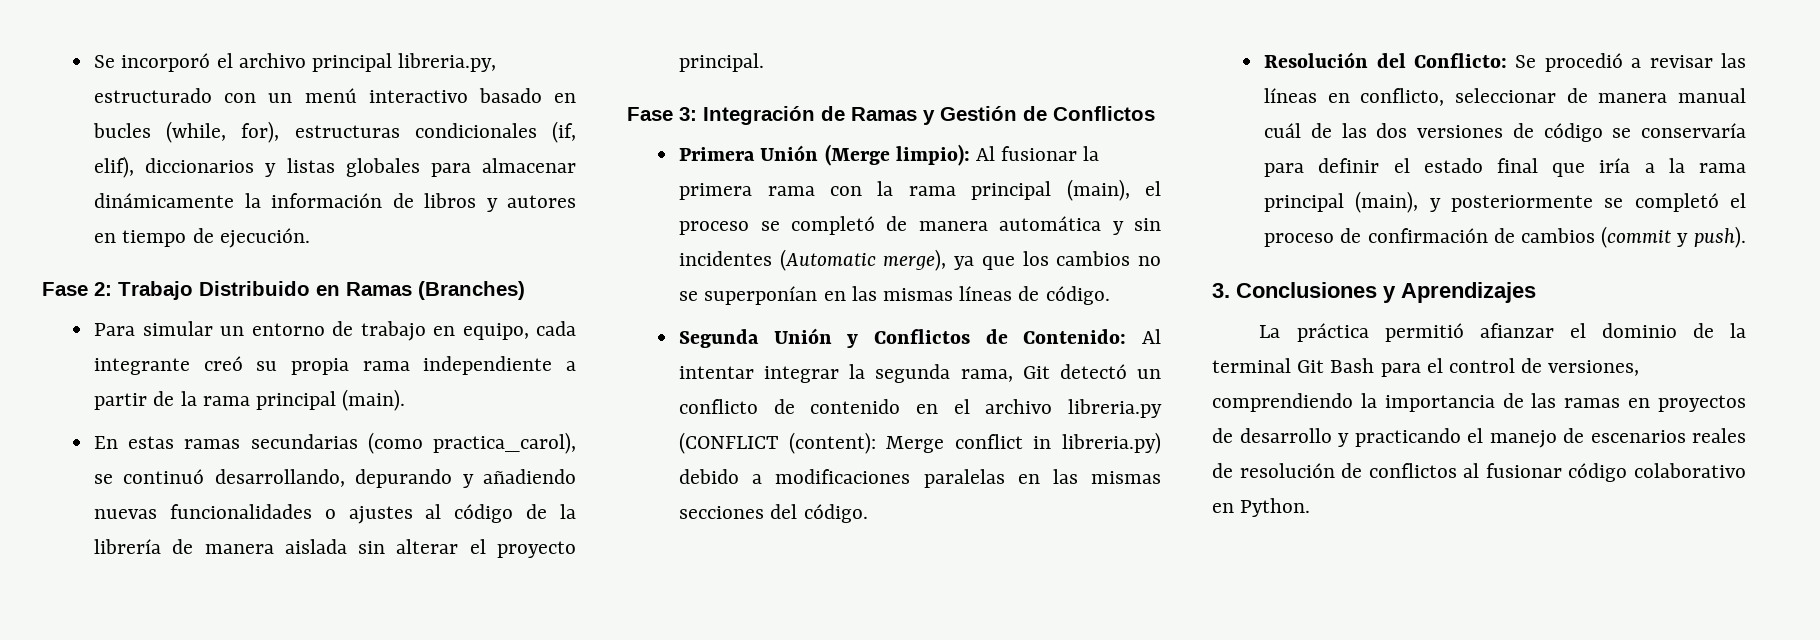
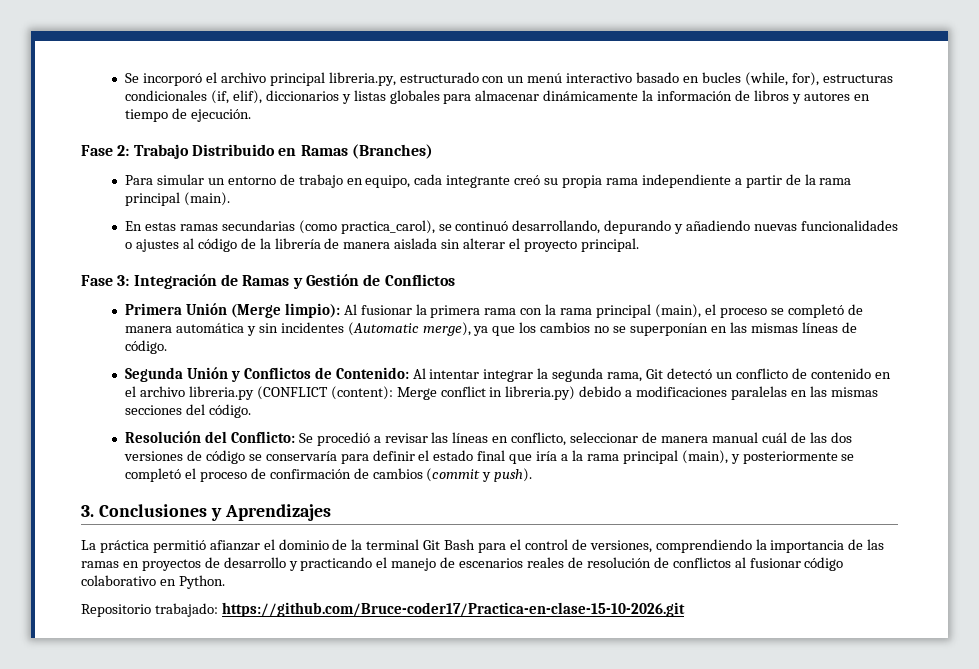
+ Repositorio trabajado: https://github.com/Bruce-coder17/Practica-en-clase-15-10-2026.git

